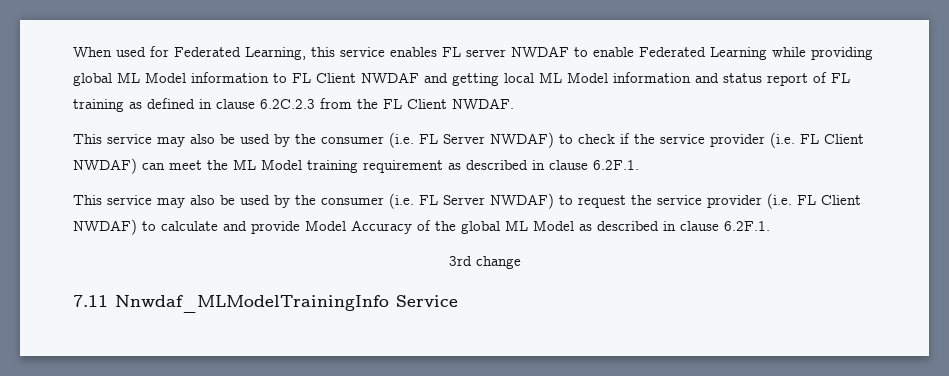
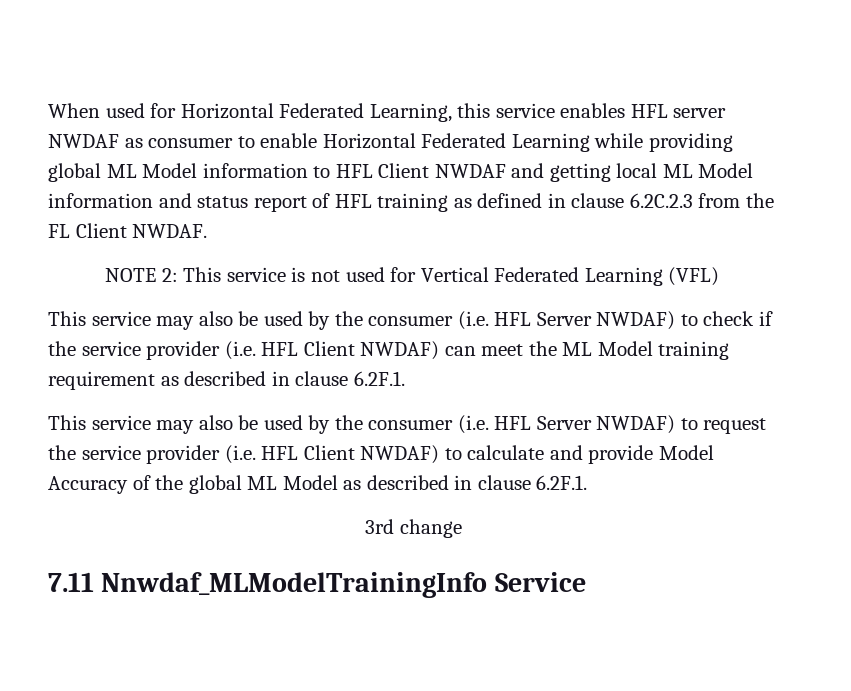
- When used for Federated Learning, this service enables FL server NWDAF to enable Federated Learning while providing global ML Model information to FL Client NWDAF and getting local ML Model information and status report of FL training as defined in clause 6.2C.2.3 from the FL Client NWDAF.
+ When used for Horizontal Federated Learning, this service enables HFL server NWDAF as consumer to enable Horizontal Federated Learning while providing global ML Model information to HFL Client NWDAF and getting local ML Model information and status report of HFL training as defined in clause 6.2C.2.3 from the FL Client NWDAF.
+ NOTE 2: This service is not used for Vertical Federated Learning (VFL)
- This service may also be used by the consumer (i.e. FL Server NWDAF) to check if the service provider (i.e. FL Client NWDAF) can meet the ML Model training requirement as described in clause 6.2F.1.
+ This service may also be used by the consumer (i.e. HFL Server NWDAF) to check if the service provider (i.e. HFL Client NWDAF) can meet the ML Model training requirement as described in clause 6.2F.1.
- This service may also be used by the consumer (i.e. FL Server NWDAF) to request the service provider (i.e. FL Client NWDAF) to calculate and provide Model Accuracy of the global ML Model as described in clause 6.2F.1.
+ This service may also be used by the consumer (i.e. HFL Server NWDAF) to request the service provider (i.e. HFL Client NWDAF) to calculate and provide Model Accuracy of the global ML Model as described in clause 6.2F.1.

